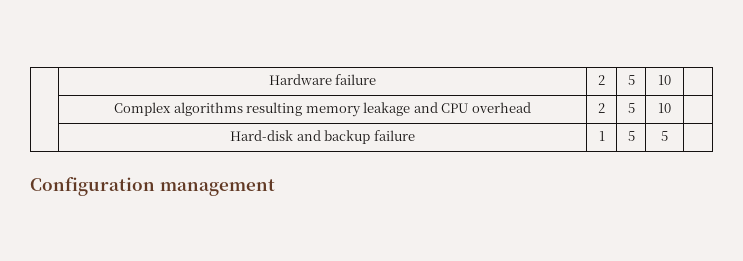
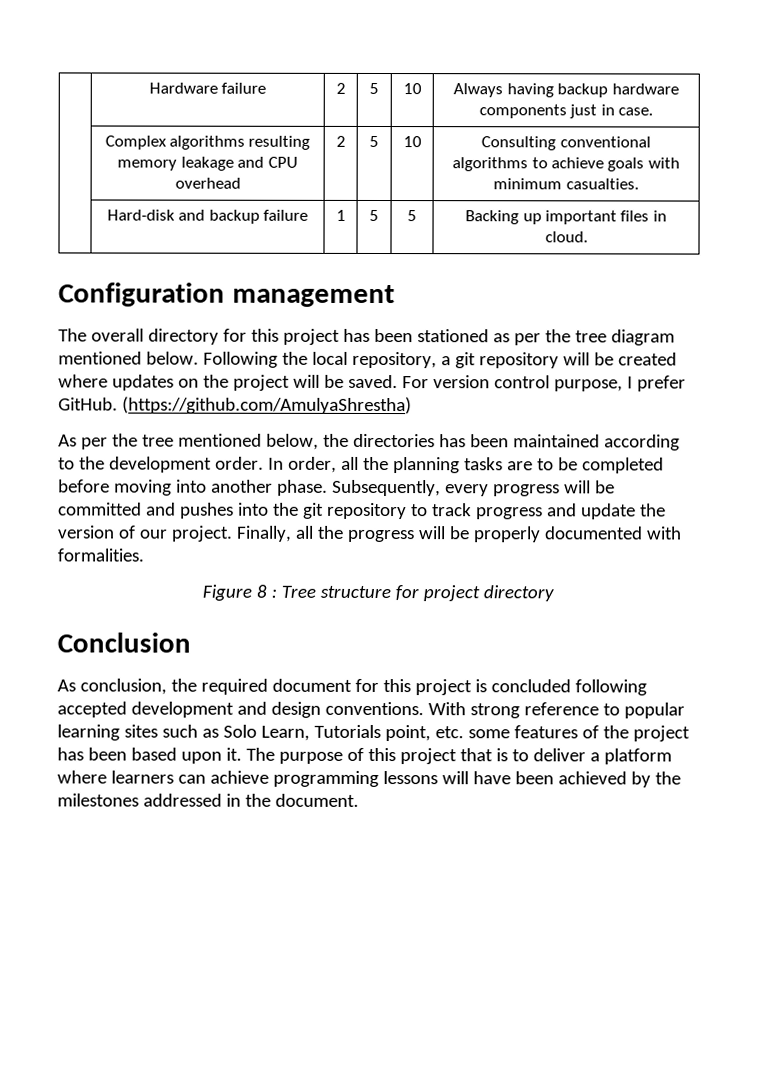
- | Hardware failure | 2 | 5 | 10 |
+ | Hardware failure | 2 | 5 | 10 | Always having backup hardware components just in case.
- | Complex algorithms resulting memory leakage and CPU overhead | 2 | 5 | 10 |
+ | Complex algorithms resulting memory leakage and CPU overhead | 2 | 5 | 10 | Consulting conventional algorithms to achieve goals with minimum casualties.
- | Hard-disk and backup failure | 1 | 5 | 5 |
+ | Hard-disk and backup failure | 1 | 5 | 5 | Backing up important files in cloud.
  Configuration management
+ The overall directory for this project has been stationed as per the tree diagram mentioned below. Following the local repository, a git repository will be created where updates on the project will be saved. For version control purpose, I prefer GitHub. (https://github.com/AmulyaShrestha)
+ As per the tree mentioned below, the directories has been maintained according to the development order. In order, all the planning tasks are to be completed before moving into another phase. Subsequently, every progress will be committed and pushes into the git repository to track progress and update the version of our project. Finally, all the progress will be properly documented with formalities.
+ Figure 8 : Tree structure for project directory
+ Conclusion
+ As conclusion, the required document for this project is concluded following accepted development and design conventions. With strong reference to popular learning sites such as Solo Learn, Tutorials point, etc. some features of the project has been based upon it. The purpose of this project that is to deliver a platform where learners can achieve programming lessons will have been achieved by the milestones addressed in the document.

